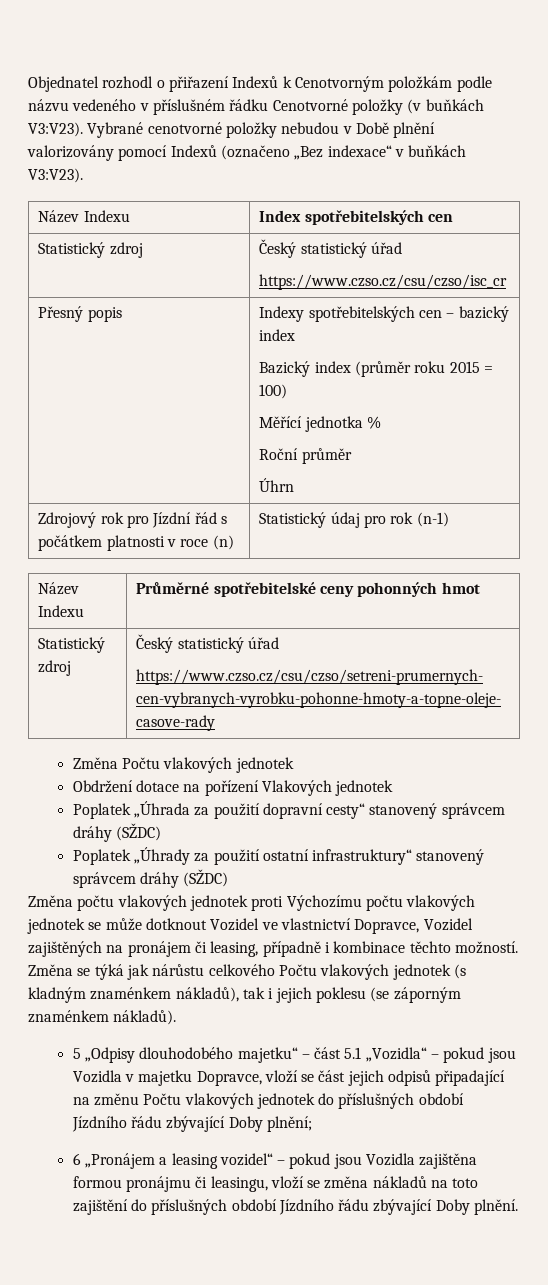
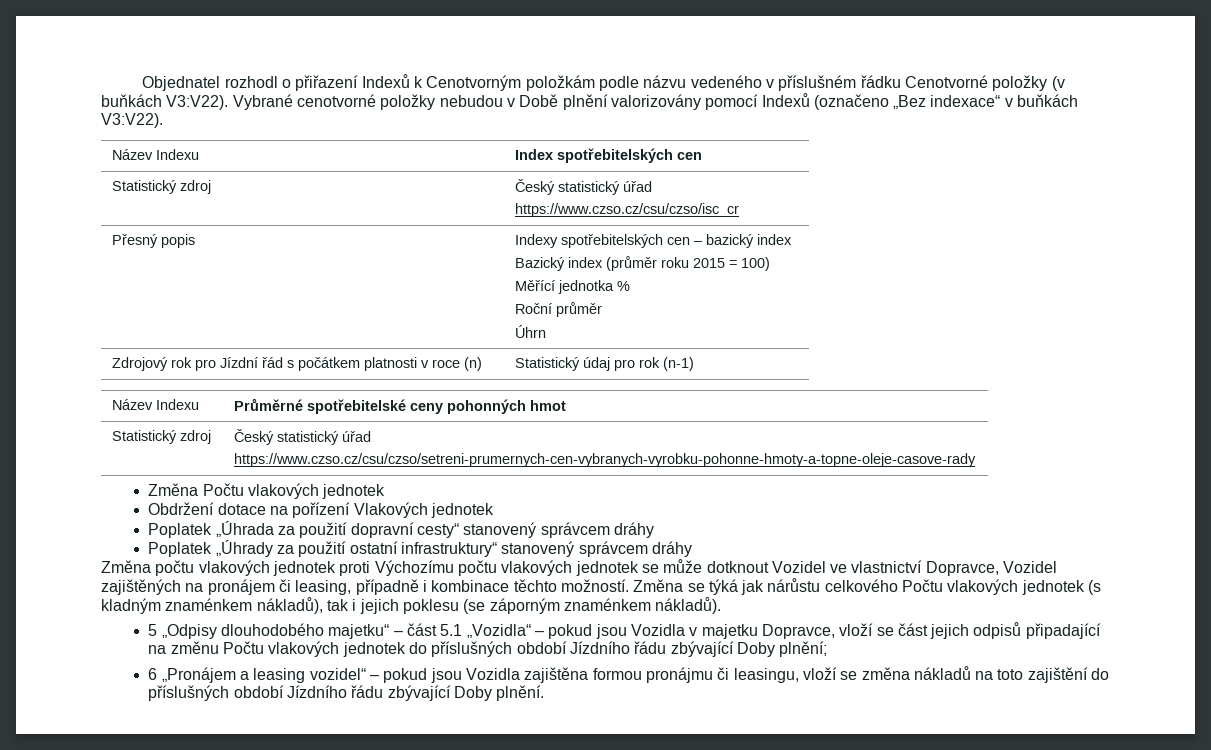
- Objednatel rozhodl o přiřazení Indexů k Cenotvorným položkám podle názvu vedeného v příslušném řádku Cenotvorné položky (v buňkách V3:V23).
+ Objednatel rozhodl o přiřazení Indexů k Cenotvorným položkám podle názvu vedeného v příslušném řádku Cenotvorné položky (v buňkách V3:V22).
- Vybrané cenotvorné položky nebudou v Době plnění valorizovány pomocí Indexů (označeno „Bez indexace“ v buňkách V3:V23).
+ Vybrané cenotvorné položky nebudou v Době plnění valorizovány pomocí Indexů (označeno „Bez indexace“ v buňkách V3:V22).
- Poplatek „Úhrada za použití dopravní cesty“ stanovený správcem dráhy (SŽDC)
+ Poplatek „Úhrada za použití dopravní cesty“ stanovený správcem dráhy
- Poplatek „Úhrady za použití ostatní infrastruktury“ stanovený správcem dráhy (SŽDC)
+ Poplatek „Úhrady za použití ostatní infrastruktury“ stanovený správcem dráhy

